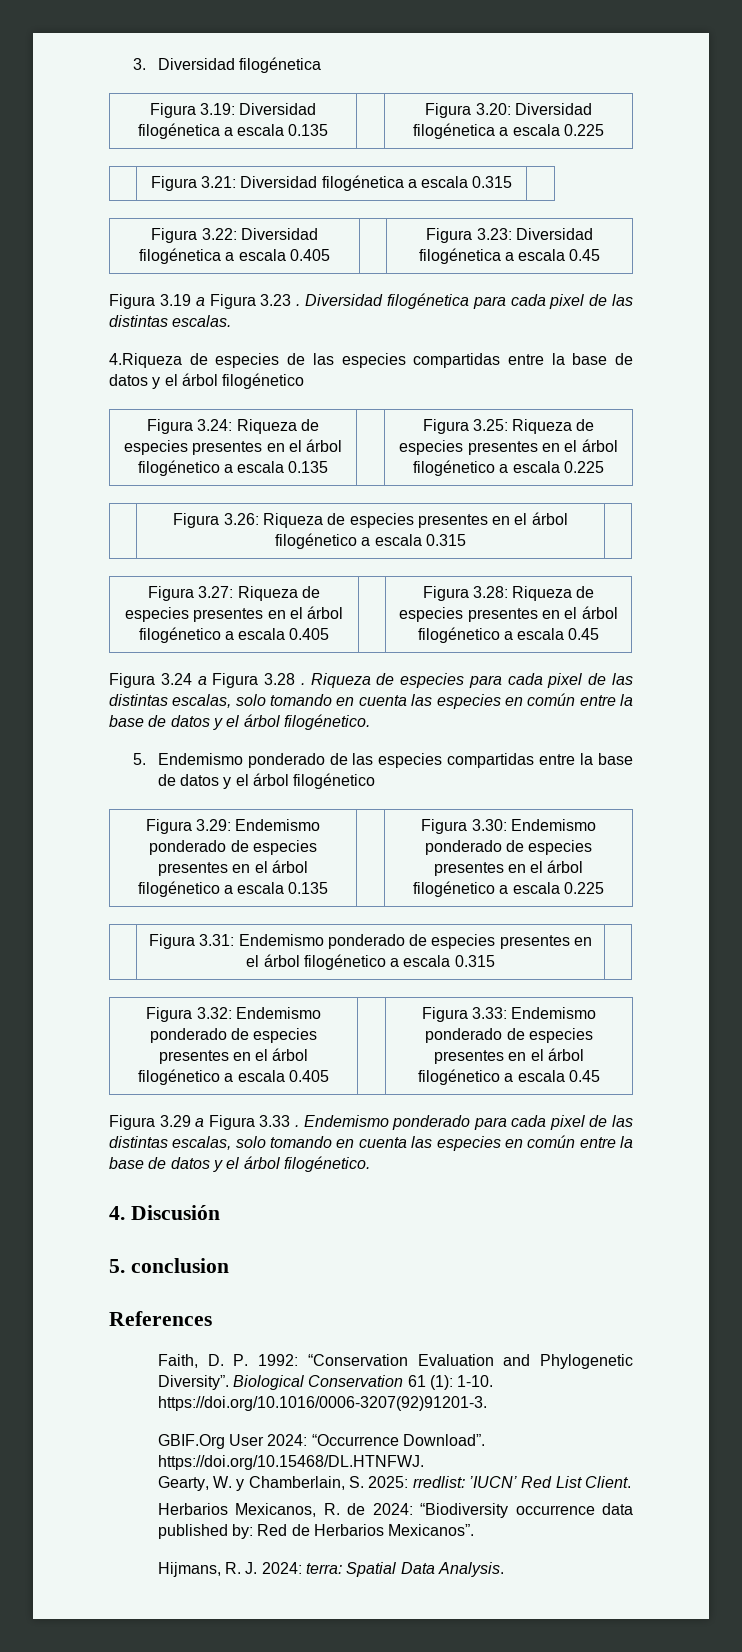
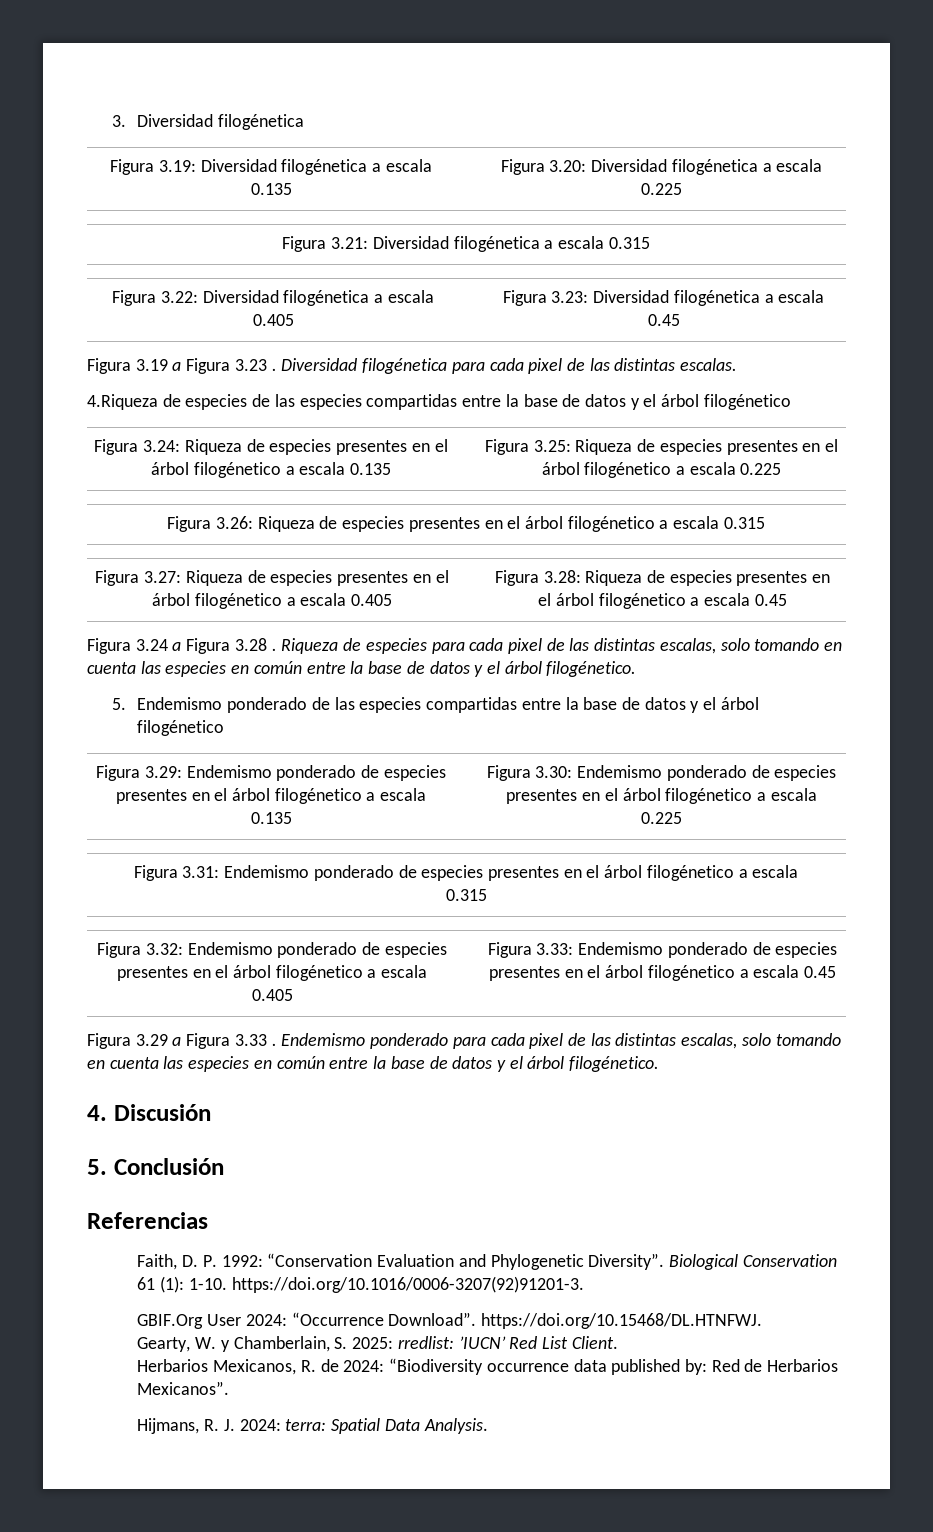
- 5. conclusion
- References
+ 5. Conclusión
+ Referencias

